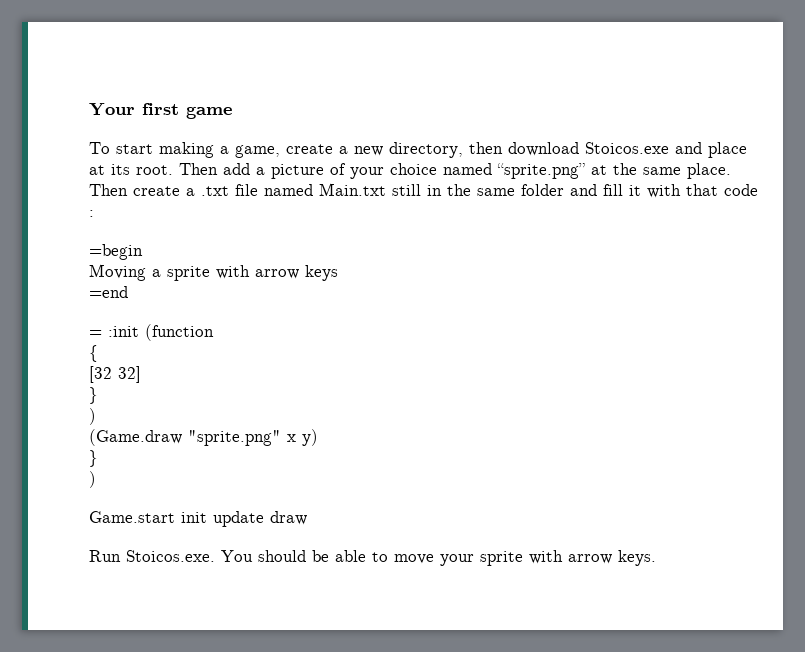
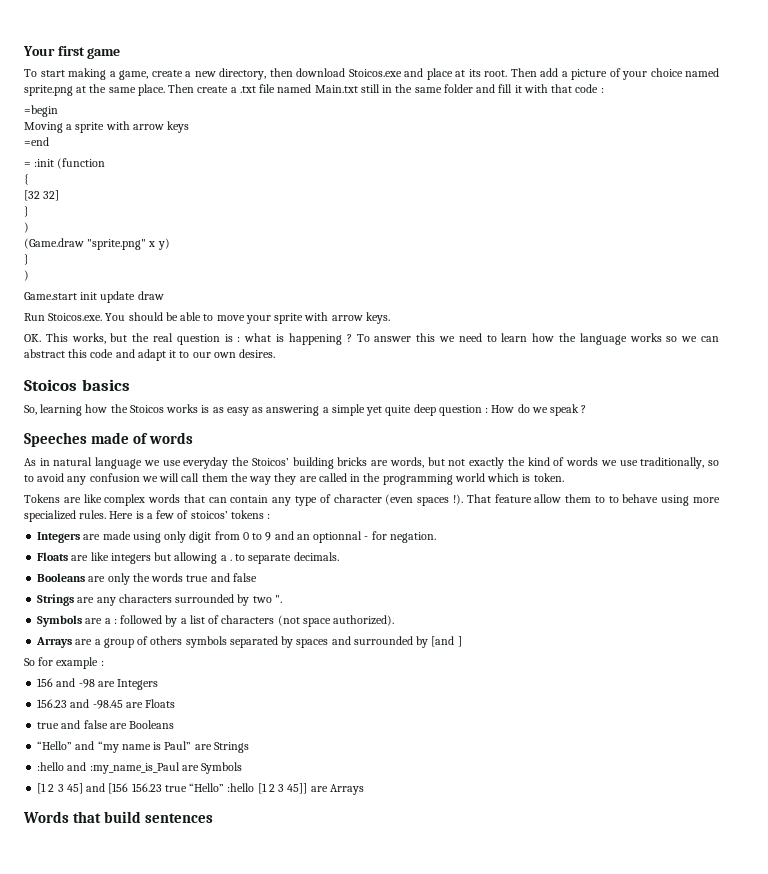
- Then add a picture of your choice named “sprite.png” at the same place.
+ Then add a picture of your choice named sprite.png at the same place.
+ OK. This works, but the real question is : what is happening ? To answer this we need to learn how the language works so we can abstract this code and adapt it to our own desires.
+ Stoicos basics
+ So, learning how the Stoicos works is as easy as answering a simple yet quite deep question : How do we speak ?
+ Speeches made of words
+ As in natural language we use everyday the Stoicos’ building bricks are words, but not exactly the kind of words we use traditionally, so to avoid any confusion we will call them the way they are called in the programming world which is token.
+ Tokens are like complex words that can contain any type of character (even spaces !). That feature allow them to to behave using more specialized rules. Here is a few of stoicos’ tokens :
+ Integers are made using only digit from 0 to 9 and an optionnal - for negation.
+ Floats are like integers but allowing a . to separate decimals.
+ Booleans are only the words true and false
+ Strings are any characters surrounded by two ".
+ Symbols are a : followed by a list of characters (not space authorized).
+ Arrays are a group of others symbols separated by spaces and surrounded by [and ]
+ So for example :
+ 156 and -98 are Integers
+ 156.23 and -98.45 are Floats
+ true and false are Booleans
+ “Hello” and “my name is Paul” are Strings
+ :hello and :my_name_is_Paul are Symbols
+ [1 2 3 45] and [156 156.23 true “Hello” :hello [1 2 3 45]] are Arrays
+ Words that build sentences

